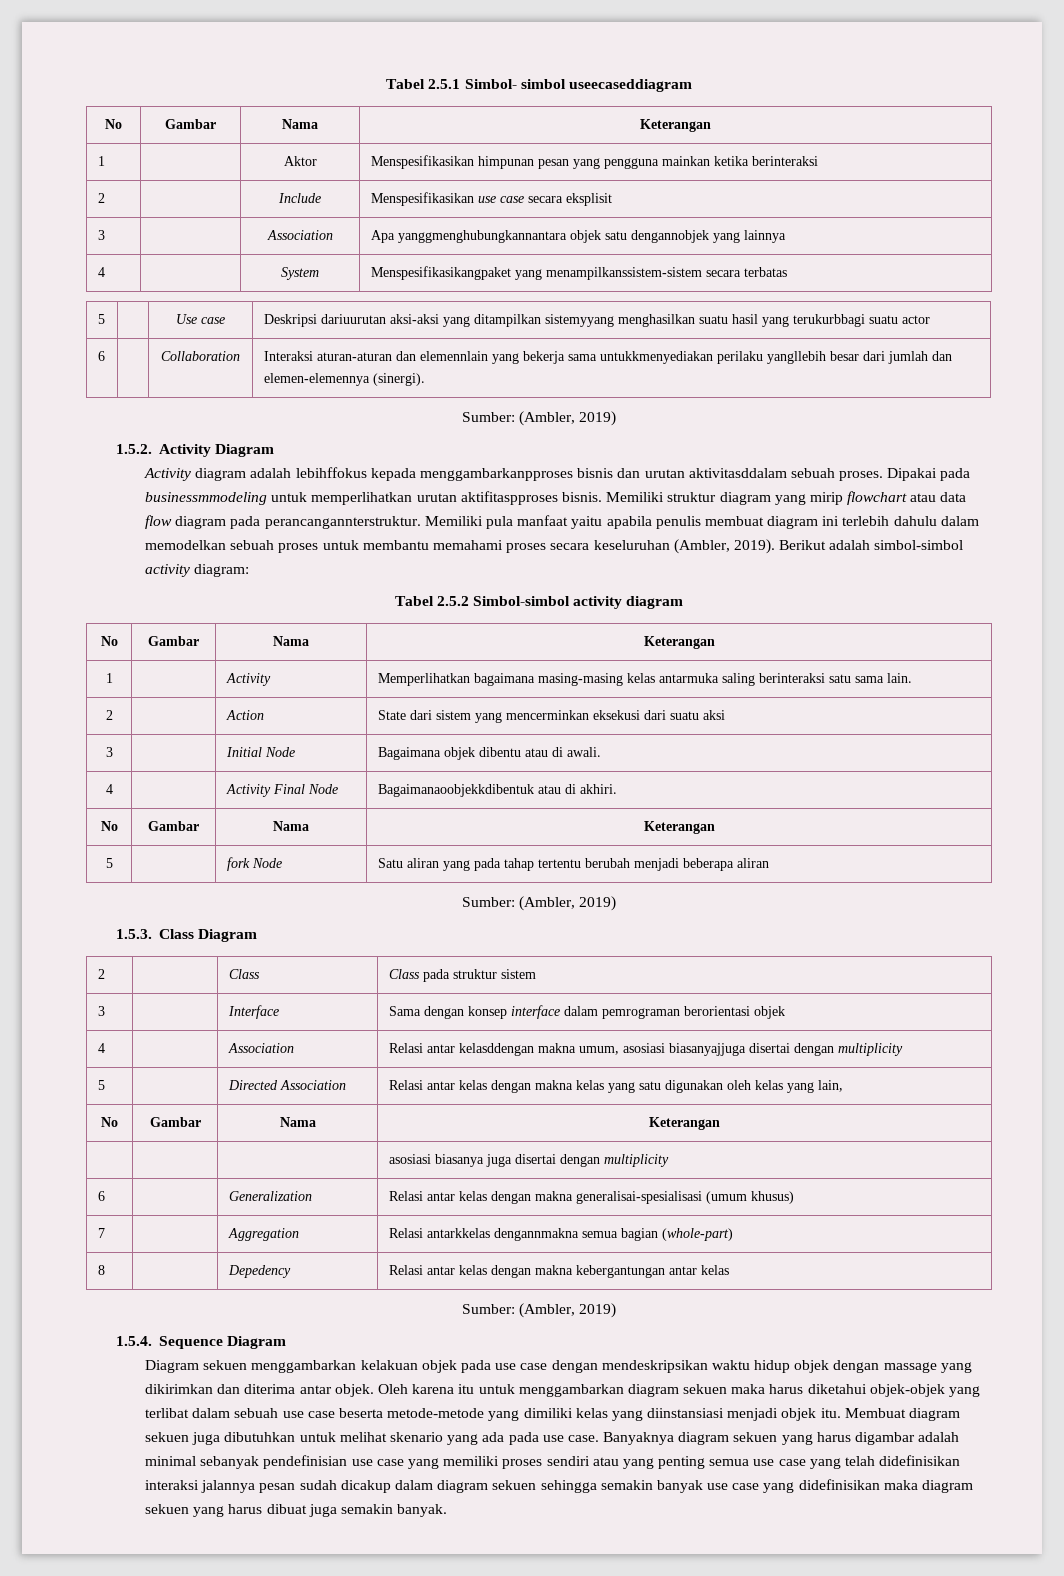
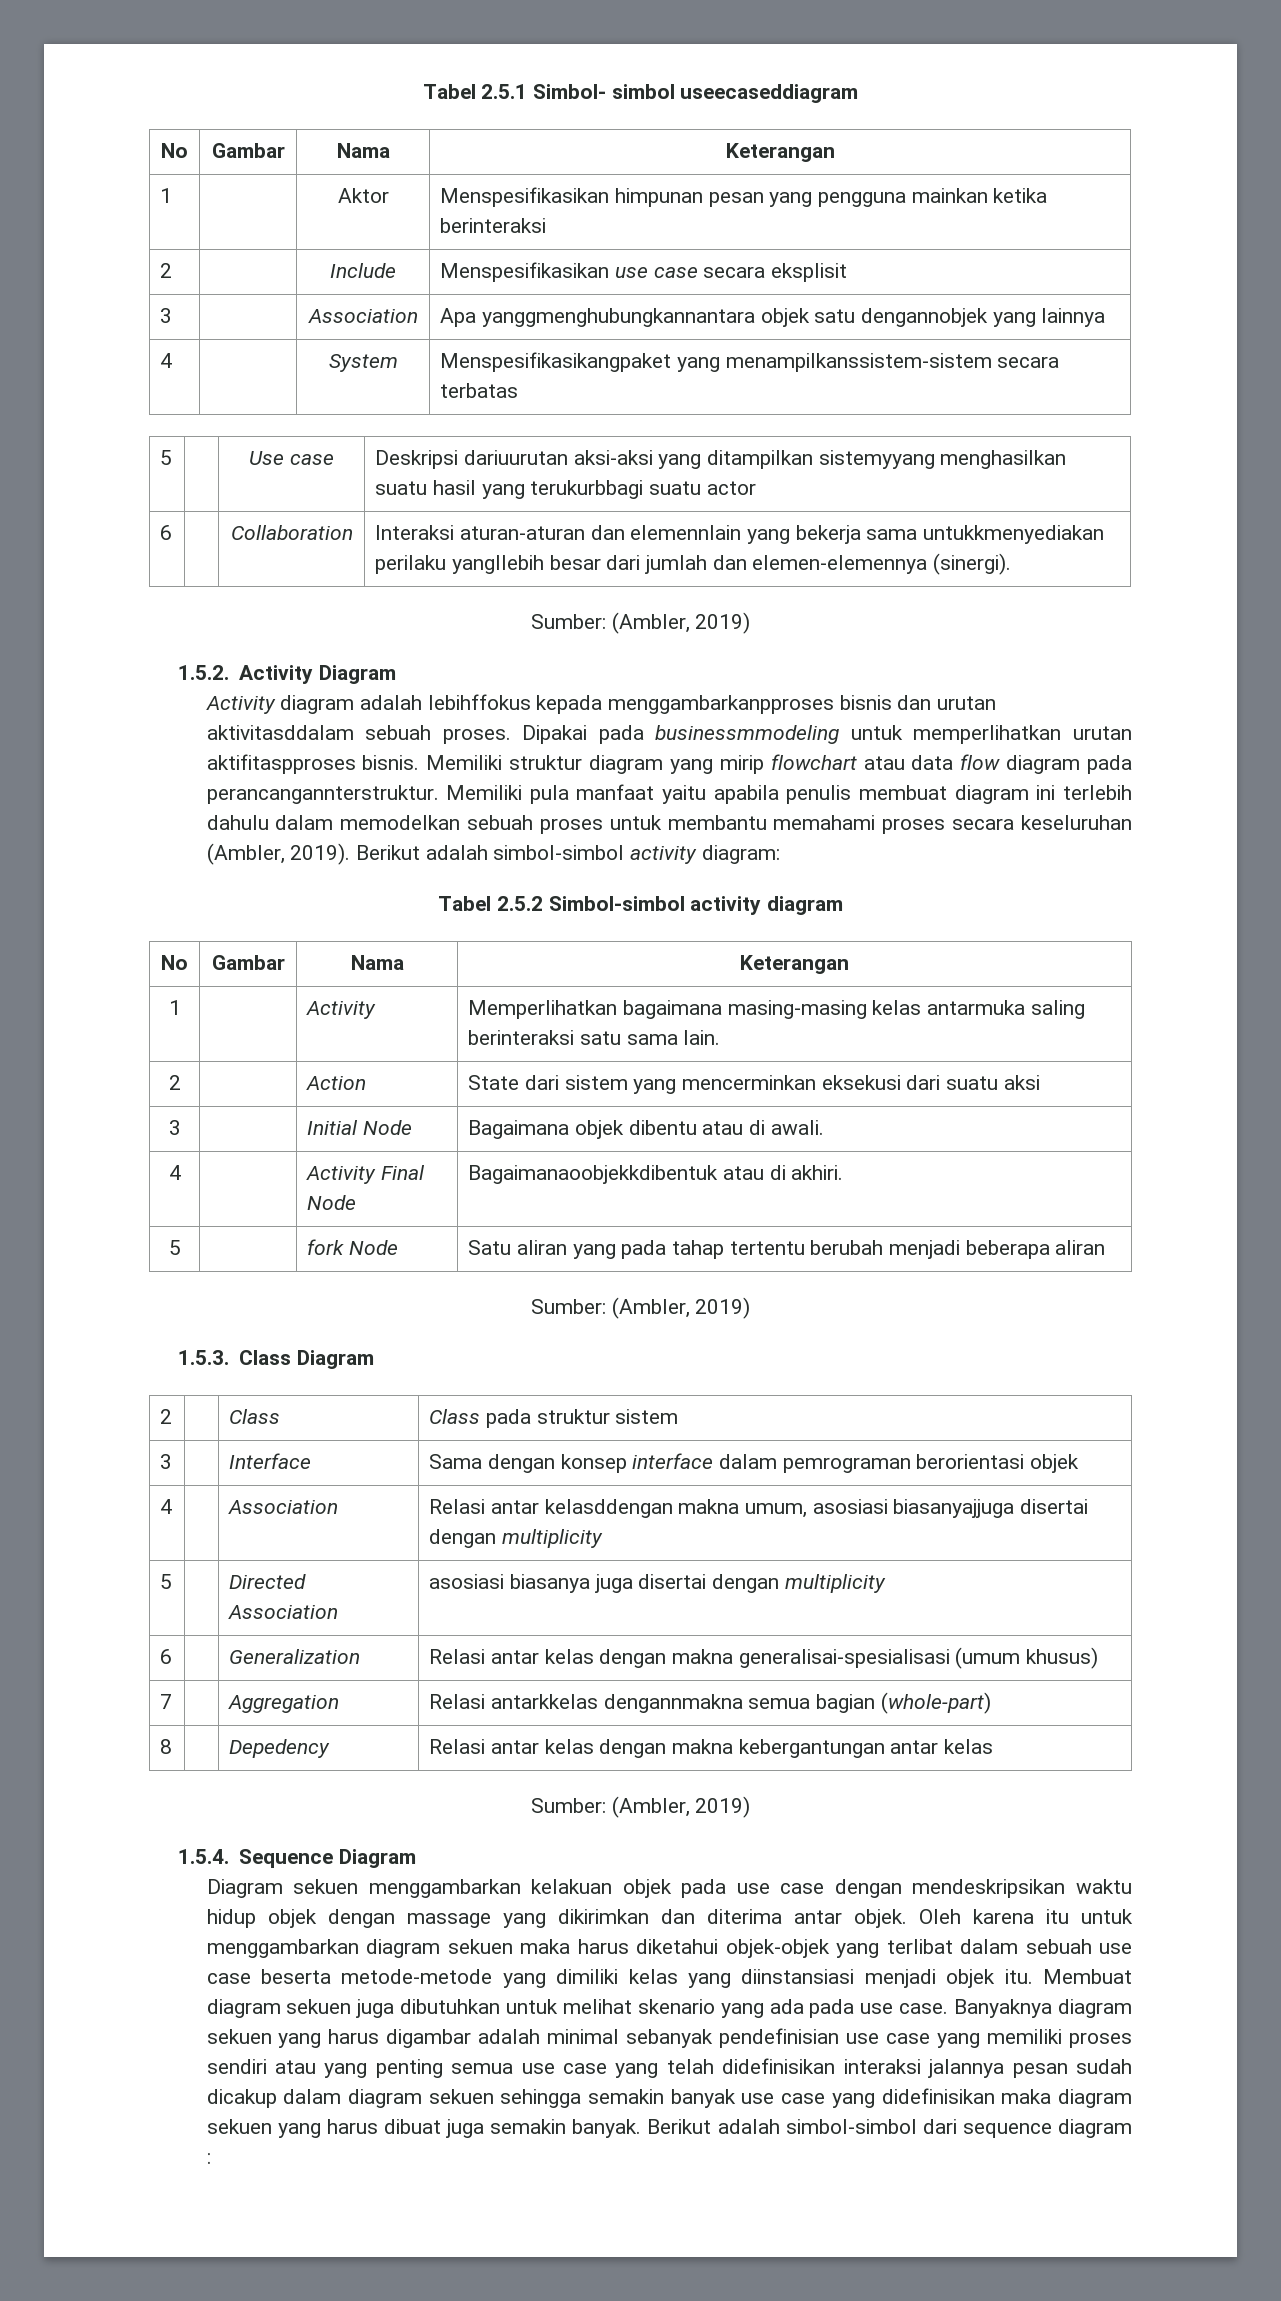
  4 | | Activity Final Node | Bagaimanaoobjekkdibentuk atau di akhiri.
- No | Gambar | Nama | Keterangan
- 5 | | Directed Association | Relasi antar kelas dengan makna kelas yang satu digunakan oleh kelas yang lain,
- No | Gambar | Nama | Keterangan
- | | | asosiasi biasanya juga disertai dengan multiplicity
+ 5 | | Directed Association | asosiasi biasanya juga disertai dengan multiplicity
+ Berikut adalah simbol-simbol dari sequence diagram :

